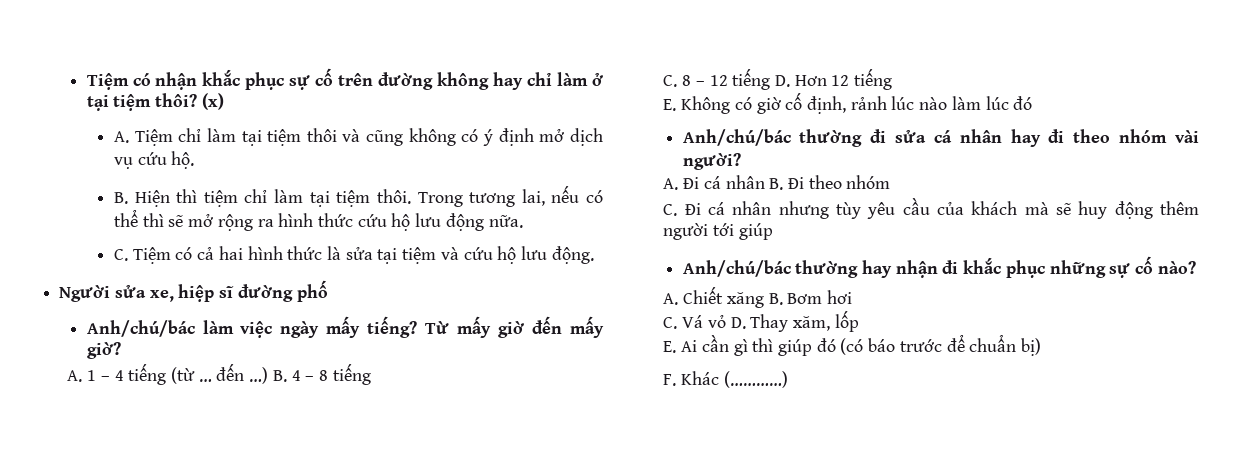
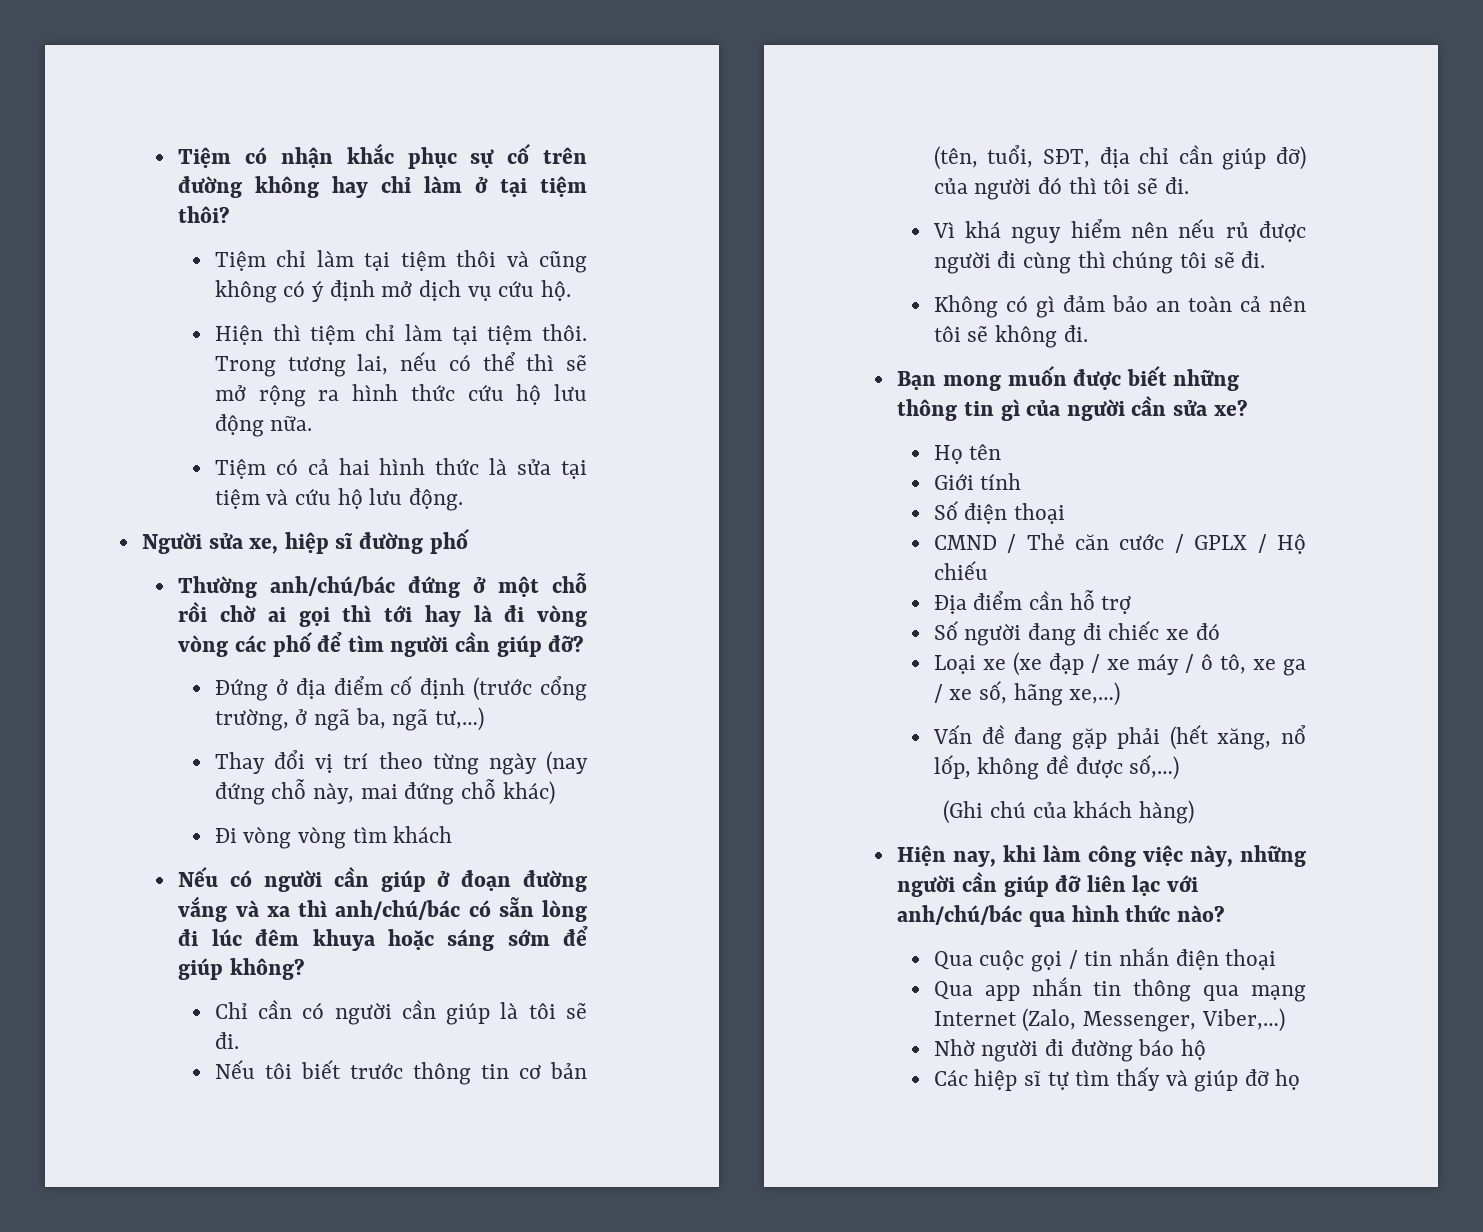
- Tiệm có nhận khắc phục sự cố trên đường không hay chỉ làm ở tại tiệm thôi? (x)
- A. Tiệm chỉ làm tại tiệm thôi và cũng không có ý định mở dịch vụ cứu hộ.
+ Tiệm có nhận khắc phục sự cố trên đường không hay chỉ làm ở tại tiệm thôi?
+ Tiệm chỉ làm tại tiệm thôi và cũng không có ý định mở dịch vụ cứu hộ.
- B. Hiện thì tiệm chỉ làm tại tiệm thôi.
+ Hiện thì tiệm chỉ làm tại tiệm thôi.
- C. Tiệm có cả hai hình thức là sửa tại tiệm và cứu hộ lưu động.
+ Tiệm có cả hai hình thức là sửa tại tiệm và cứu hộ lưu động.
- Anh/chú/bác làm việc ngày mấy tiếng? Từ mấy giờ đến mấy giờ?
- A. 1 – 4 tiếng (từ … đến …) B. 4 – 8 tiếng
- C. 8 – 12 tiếng D. Hơn 12 tiếng
- E. Không có giờ cố định, rảnh lúc nào làm lúc đó
- Anh/chú/bác thường đi sửa cá nhân hay đi theo nhóm vài người?
- A. Đi cá nhân B. Đi theo nhóm
- C. Đi cá nhân nhưng tùy yêu cầu của khách mà sẽ huy động thêm người tới giúp
- Anh/chú/bác thường hay nhận đi khắc phục những sự cố nào?
- A. Chiết xăng B. Bơm hơi
- C. Vá vỏ D. Thay xăm, lốp
- E. Ai cần gì thì giúp đó (có báo trước để chuẩn bị)
- F. Khác (…………)
+ Thường anh/chú/bác đứng ở một chỗ rồi chờ ai gọi thì tới hay là đi vòng vòng các phố để tìm người cần giúp đỡ?
+ Đứng ở địa điểm cố định (trước cổng trường, ở ngã ba, ngã tư,…)
+ Thay đổi vị trí theo từng ngày (nay đứng chỗ này, mai đứng chỗ khác)
+ Đi vòng vòng tìm khách
+ Nếu có người cần giúp ở đoạn đường vắng và xa thì anh/chú/bác có sẵn lòng đi lúc đêm khuya hoặc sáng sớm để giúp không?
+ Chỉ cần có người cần giúp là tôi sẽ đi.
+ Nếu tôi biết trước thông tin cơ bản (tên, tuổi, SĐT, địa chỉ cần giúp đỡ) của người đó thì tôi sẽ đi.
+ Vì khá nguy hiểm nên nếu rủ được người đi cùng thì chúng tôi sẽ đi.
+ Không có gì đảm bảo an toàn cả nên tôi sẽ không đi.
+ Bạn mong muốn được biết những thông tin gì của người cần sửa xe?
+ Họ tên
+ Giới tính
+ Số điện thoại
+ CMND / Thẻ căn cước / GPLX / Hộ chiếu
+ Địa điểm cần hỗ trợ
+ Số người đang đi chiếc xe đó
+ Loại xe (xe đạp / xe máy / ô tô, xe ga / xe số, hãng xe,…)
+ Vấn đề đang gặp phải (hết xăng, nổ lốp, không đề được số,…)
+ (Ghi chú của khách hàng)
+ Hiện nay, khi làm công việc này, những người cần giúp đỡ liên lạc với anh/chú/bác qua hình thức nào?
+ Qua cuộc gọi / tin nhắn điện thoại
+ Qua app nhắn tin thông qua mạng Internet (Zalo, Messenger, Viber,…)
+ Nhờ người đi đường báo hộ
+ Các hiệp sĩ tự tìm thấy và giúp đỡ họ

